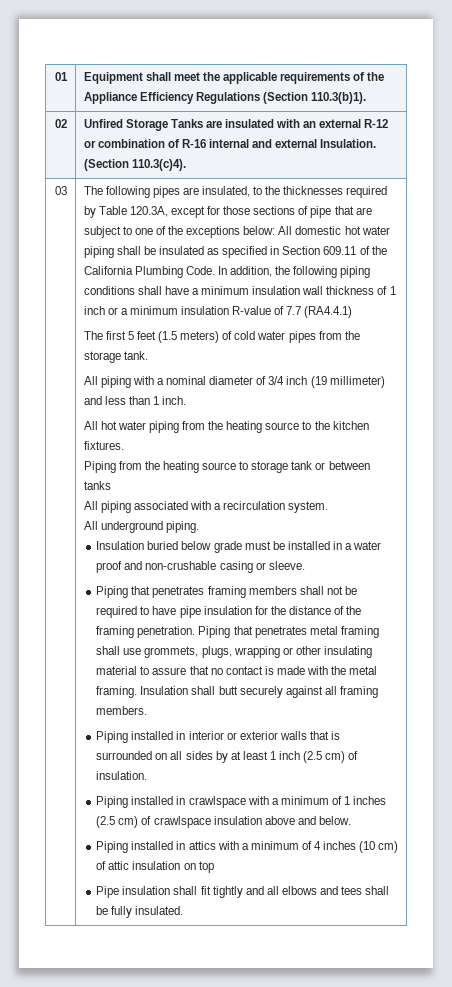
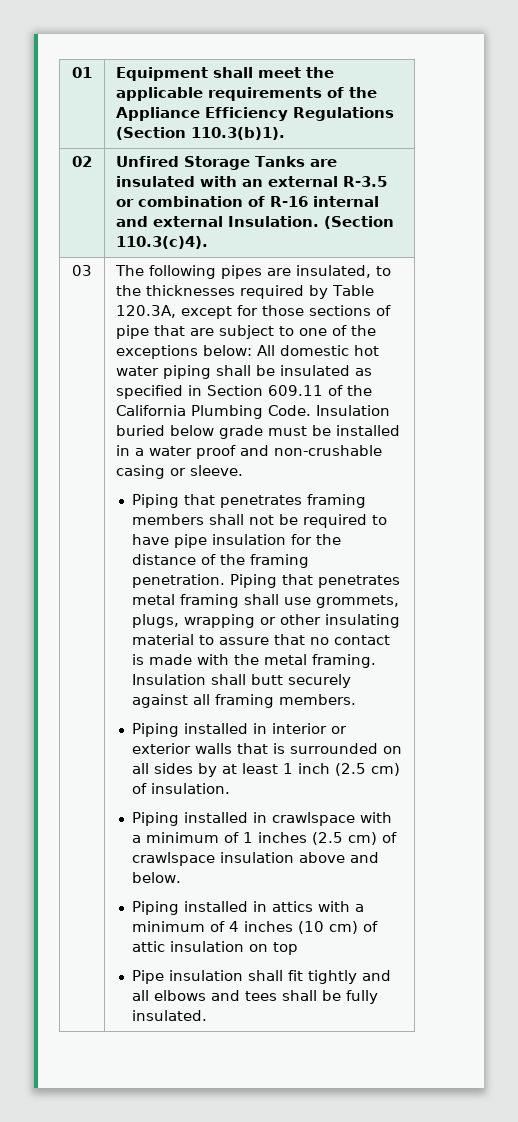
- 02 | Unfired Storage Tanks are insulated with an external R-12 or combination of R-16 internal and external Insulation. (Section 110.3(c)4).
+ 02 | Unfired Storage Tanks are insulated with an external R-3.5 or combination of R-16 internal and external Insulation. (Section 110.3(c)4).
- All domestic hot water piping shall be insulated as specified in Section 609.11 of the California Plumbing Code. In addition, the following piping conditions shall have a minimum insulation wall thickness of 1 inch or a minimum insulation R-value of 7.7 (RA4.4.1)
- The first 5 feet (1.5 meters) of cold water pipes from the storage tank.
- All piping with a nominal diameter of 3/4 inch (19 millimeter) and less than 1 inch.
- All hot water piping from the heating source to the kitchen fixtures.
- Piping from the heating source to storage tank or between tanks
- All piping associated with a recirculation system.
- All underground piping.
- Insulation buried below grade must be installed in a water proof and non-crushable casing or sleeve.
+ All domestic hot water piping shall be insulated as specified in Section 609.11 of the California Plumbing Code. Insulation buried below grade must be installed in a water proof and non-crushable casing or sleeve.

